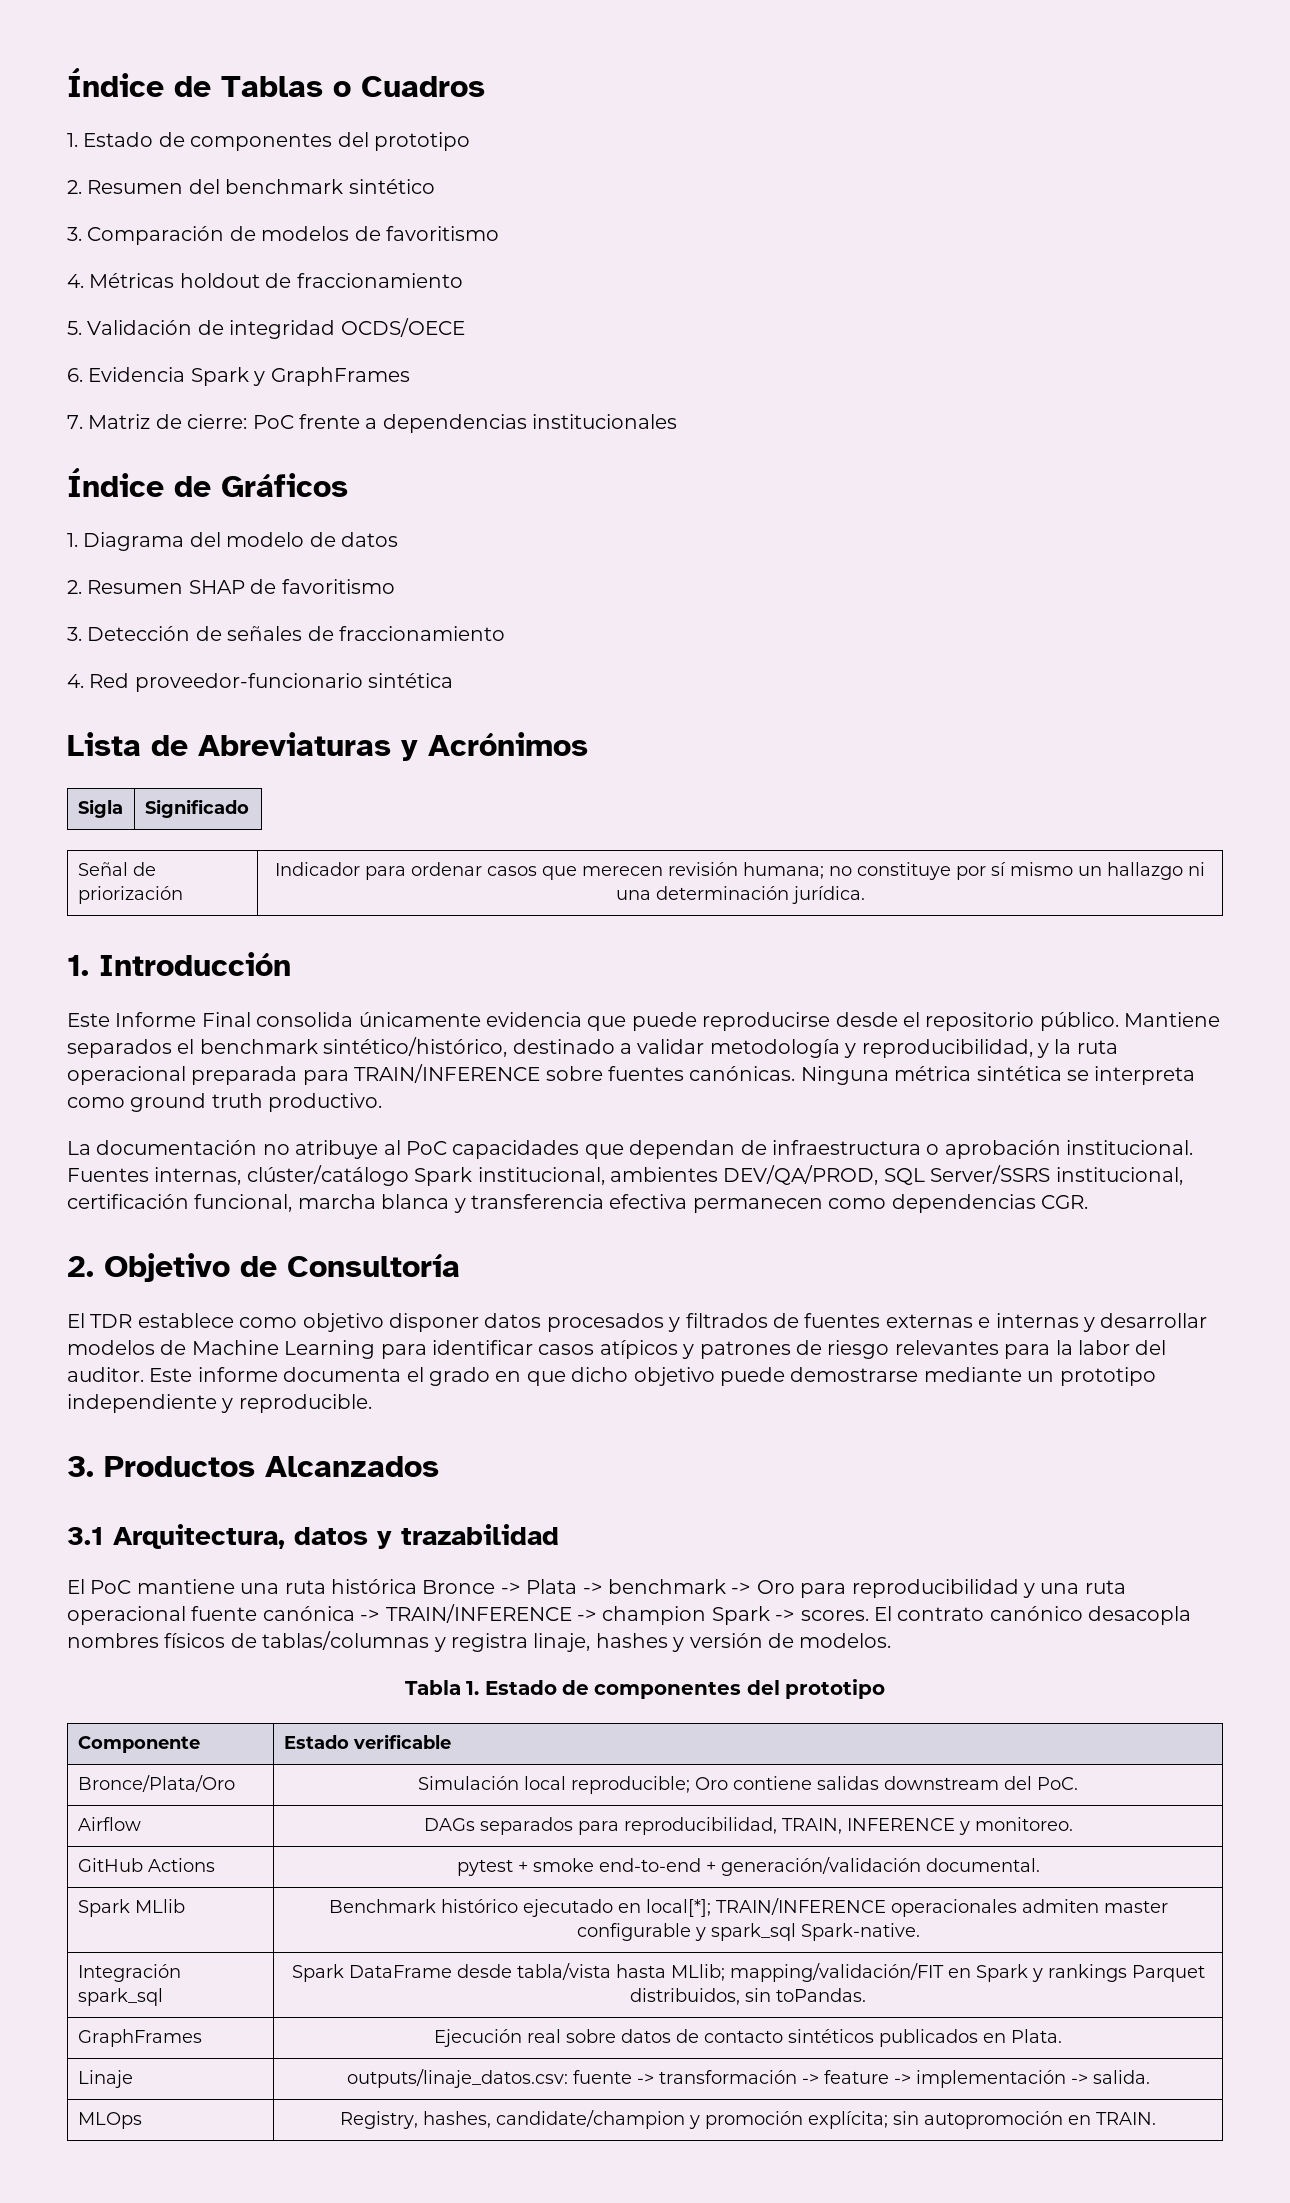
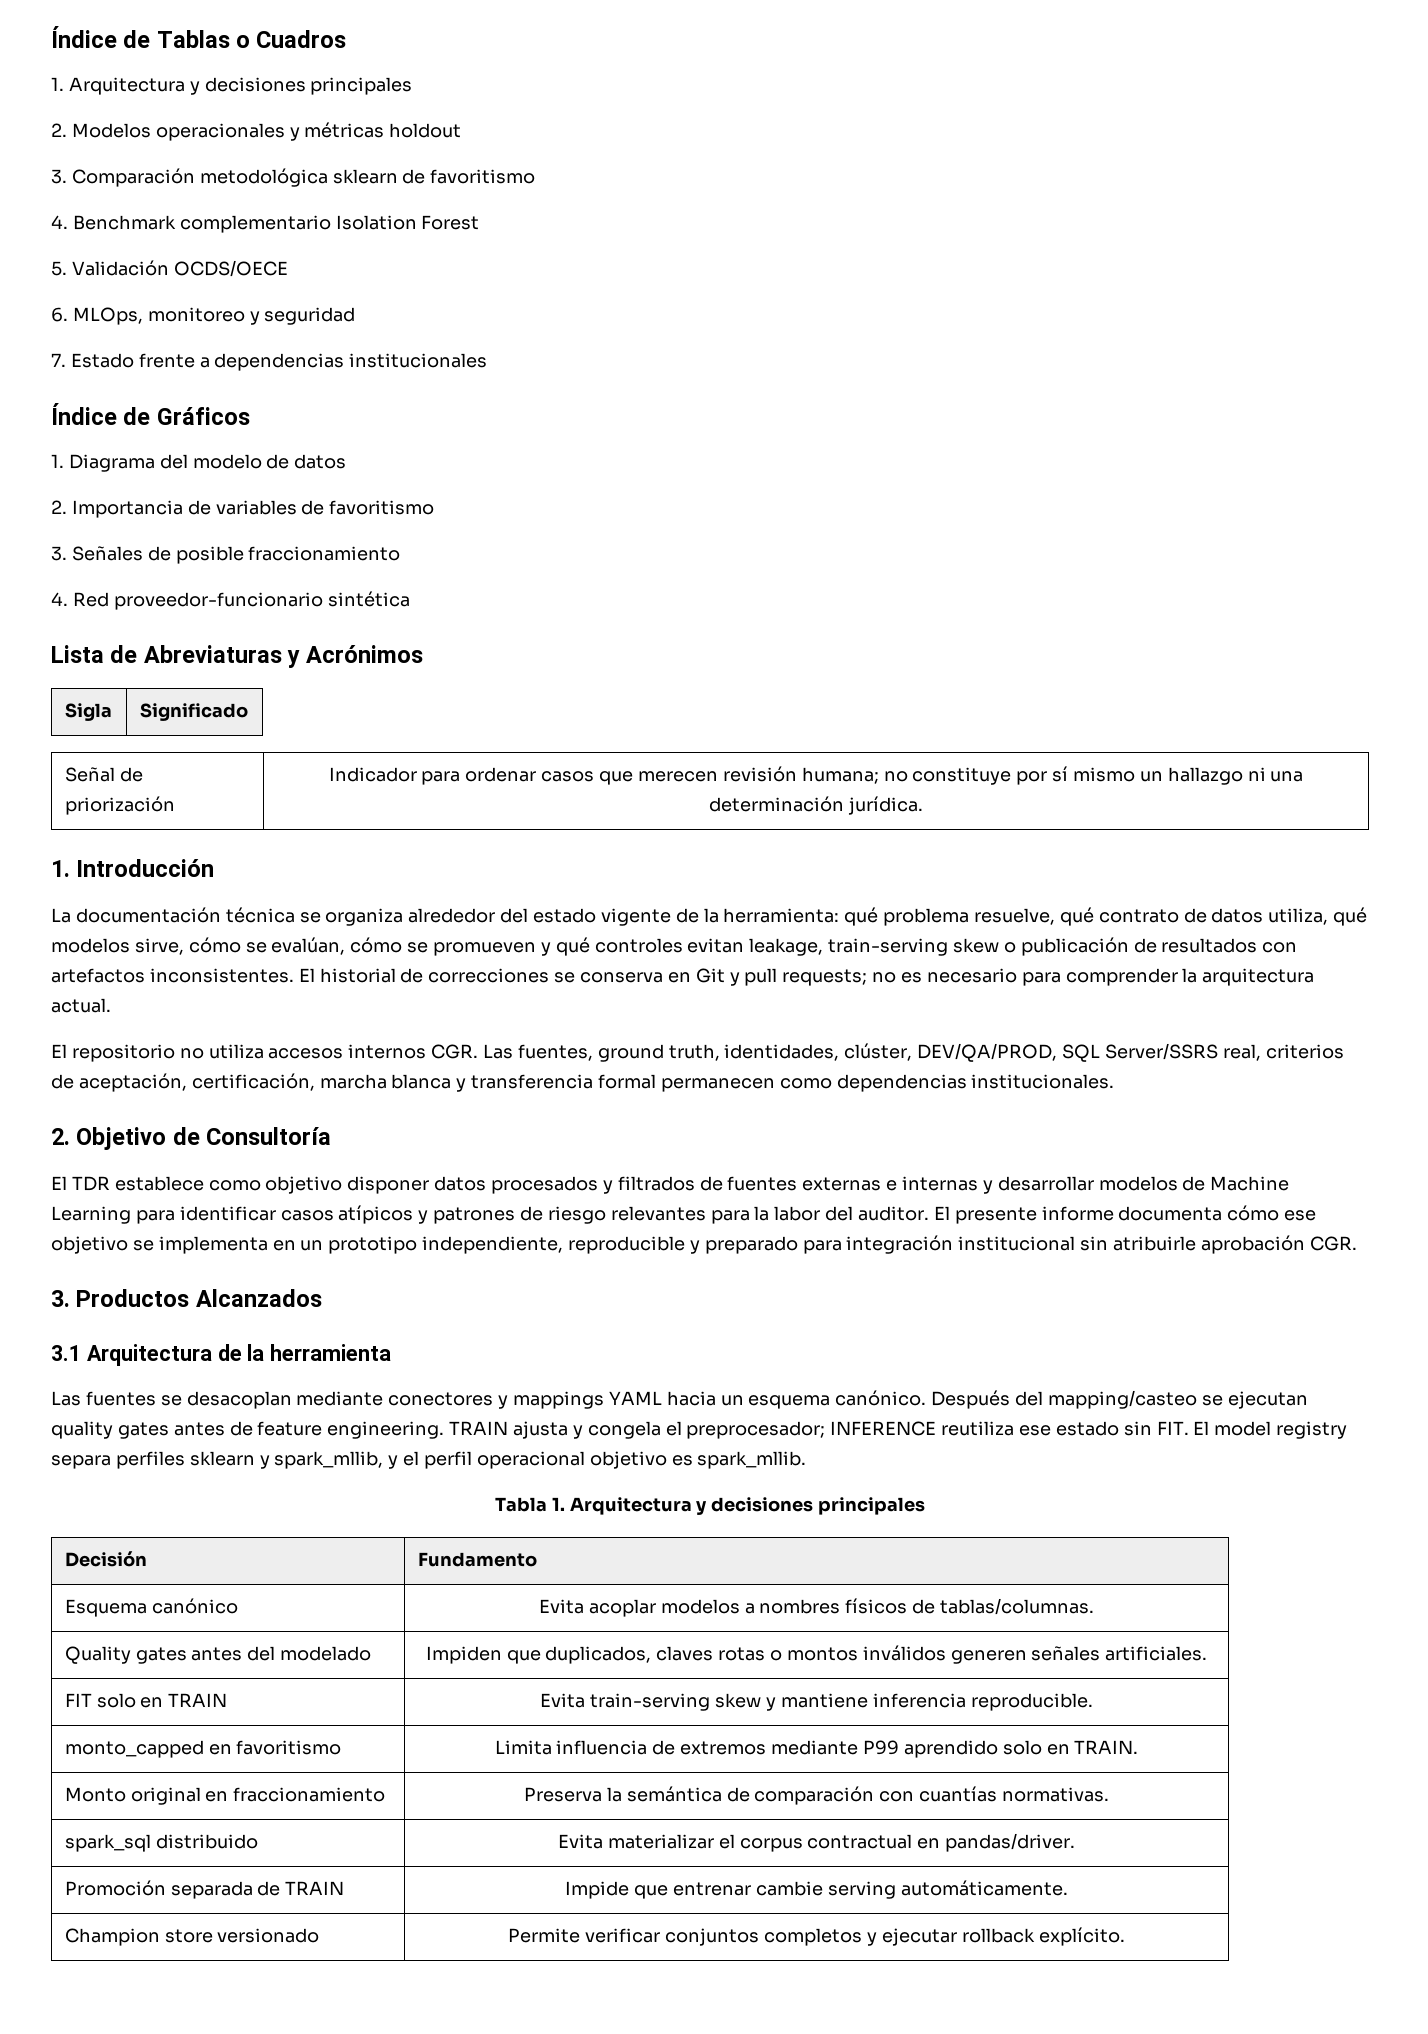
  Índice de Tablas o Cuadros
- 1. Estado de componentes del prototipo
- 2. Resumen del benchmark sintético
+ 1. Arquitectura y decisiones principales
+ 2. Modelos operacionales y métricas holdout
- 3. Comparación de modelos de favoritismo
+ 3. Comparación metodológica sklearn de favoritismo
- 4. Métricas holdout de fraccionamiento
+ 4. Benchmark complementario Isolation Forest
- 5. Validación de integridad OCDS/OECE
+ 5. Validación OCDS/OECE
- 6. Evidencia Spark y GraphFrames
- 7. Matriz de cierre: PoC frente a dependencias institucionales
+ 6. MLOps, monitoreo y seguridad
+ 7. Estado frente a dependencias institucionales
- 2. Resumen SHAP de favoritismo
+ 2. Importancia de variables de favoritismo
- 3. Detección de señales de fraccionamiento
+ 3. Señales de posible fraccionamiento
- Este Informe Final consolida únicamente evidencia que puede reproducirse desde el repositorio público. Mantiene separados el benchmark sintético/histórico, destinado a validar metodología y reproducibilidad, y la ruta operacional preparada para TRAIN/INFERENCE sobre fuentes canónicas. Ninguna métrica sintética se interpreta como ground truth productivo.
- La documentación no atribuye al PoC capacidades que dependan de infraestructura o aprobación institucional. Fuentes internas, clúster/catálogo Spark institucional, ambientes DEV/QA/PROD, SQL Server/SSRS institucional, certificación funcional, marcha blanca y transferencia efectiva permanecen como dependencias CGR.
+ La documentación técnica se organiza alrededor del estado vigente de la herramienta: qué problema resuelve, qué contrato de datos utiliza, qué modelos sirve, cómo se evalúan, cómo se promueven y qué controles evitan leakage, train-serving skew o publicación de resultados con artefactos inconsistentes. El historial de correcciones se conserva en Git y pull requests; no es necesario para comprender la arquitectura actual.
+ El repositorio no utiliza accesos internos CGR. Las fuentes, ground truth, identidades, clúster, DEV/QA/PROD, SQL Server/SSRS real, criterios de aceptación, certificación, marcha blanca y transferencia formal permanecen como dependencias institucionales.
- Este informe documenta el grado en que dicho objetivo puede demostrarse mediante un prototipo independiente y reproducible.
+ El presente informe documenta cómo ese objetivo se implementa en un prototipo independiente, reproducible y preparado para integración institucional sin atribuirle aprobación CGR.
  3. Productos Alcanzados
- 3.1 Arquitectura, datos y trazabilidad
- El PoC mantiene una ruta histórica Bronce -> Plata -> benchmark -> Oro para reproducibilidad y una ruta operacional fuente canónica -> TRAIN/INFERENCE -> champion Spark -> scores. El contrato canónico desacopla nombres físicos de tablas/columnas y registra linaje, hashes y versión de modelos.
- Tabla 1. Estado de componentes del prototipo
- Componente | Estado verificable
- Bronce/Plata/Oro | Simulación local reproducible; Oro contiene salidas downstream del PoC.
- Airflow | DAGs separados para reproducibilidad, TRAIN, INFERENCE y monitoreo.
- GitHub Actions | pytest + smoke end-to-end + generación/validación documental.
- Spark MLlib | Benchmark histórico ejecutado en local[*]; TRAIN/INFERENCE operacionales admiten master configurable y spark_sql Spark-native.
- Integración spark_sql | Spark DataFrame desde tabla/vista hasta MLlib; mapping/validación/FIT en Spark y rankings Parquet distribuidos, sin toPandas.
- GraphFrames | Ejecución real sobre datos de contacto sintéticos publicados en Plata.
- Linaje | outputs/linaje_datos.csv: fuente -> transformación -> feature -> implementación -> salida.
- MLOps | Registry, hashes, candidate/champion y promoción explícita; sin autopromoción en TRAIN.
+ 3.1 Arquitectura de la herramienta
+ Las fuentes se desacoplan mediante conectores y mappings YAML hacia un esquema canónico. Después del mapping/casteo se ejecutan quality gates antes de feature engineering. TRAIN ajusta y congela el preprocesador; INFERENCE reutiliza ese estado sin FIT. El model registry separa perfiles sklearn y spark_mllib, y el perfil operacional objetivo es spark_mllib.
+ Tabla 1. Arquitectura y decisiones principales
+ Decisión | Fundamento
+ Esquema canónico | Evita acoplar modelos a nombres físicos de tablas/columnas.
+ Quality gates antes del modelado | Impiden que duplicados, claves rotas o montos inválidos generen señales artificiales.
+ FIT solo en TRAIN | Evita train-serving skew y mantiene inferencia reproducible.
+ monto_capped en favoritismo | Limita influencia de extremos mediante P99 aprendido solo en TRAIN.
+ Monto original en fraccionamiento | Preserva la semántica de comparación con cuantías normativas.
+ spark_sql distribuido | Evita materializar el corpus contractual en pandas/driver.
+ Promoción separada de TRAIN | Impide que entrenar cambie serving automáticamente.
+ Champion store versionado | Permite verificar conjuntos completos y ejecutar rollback explícito.

